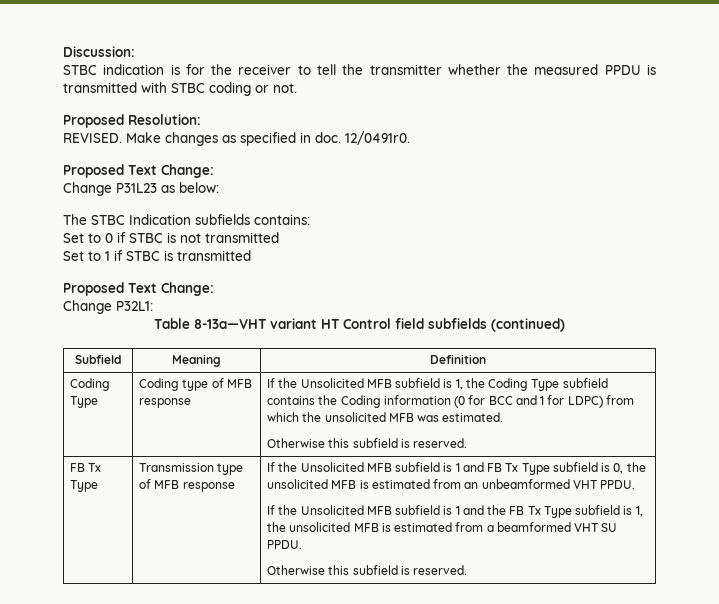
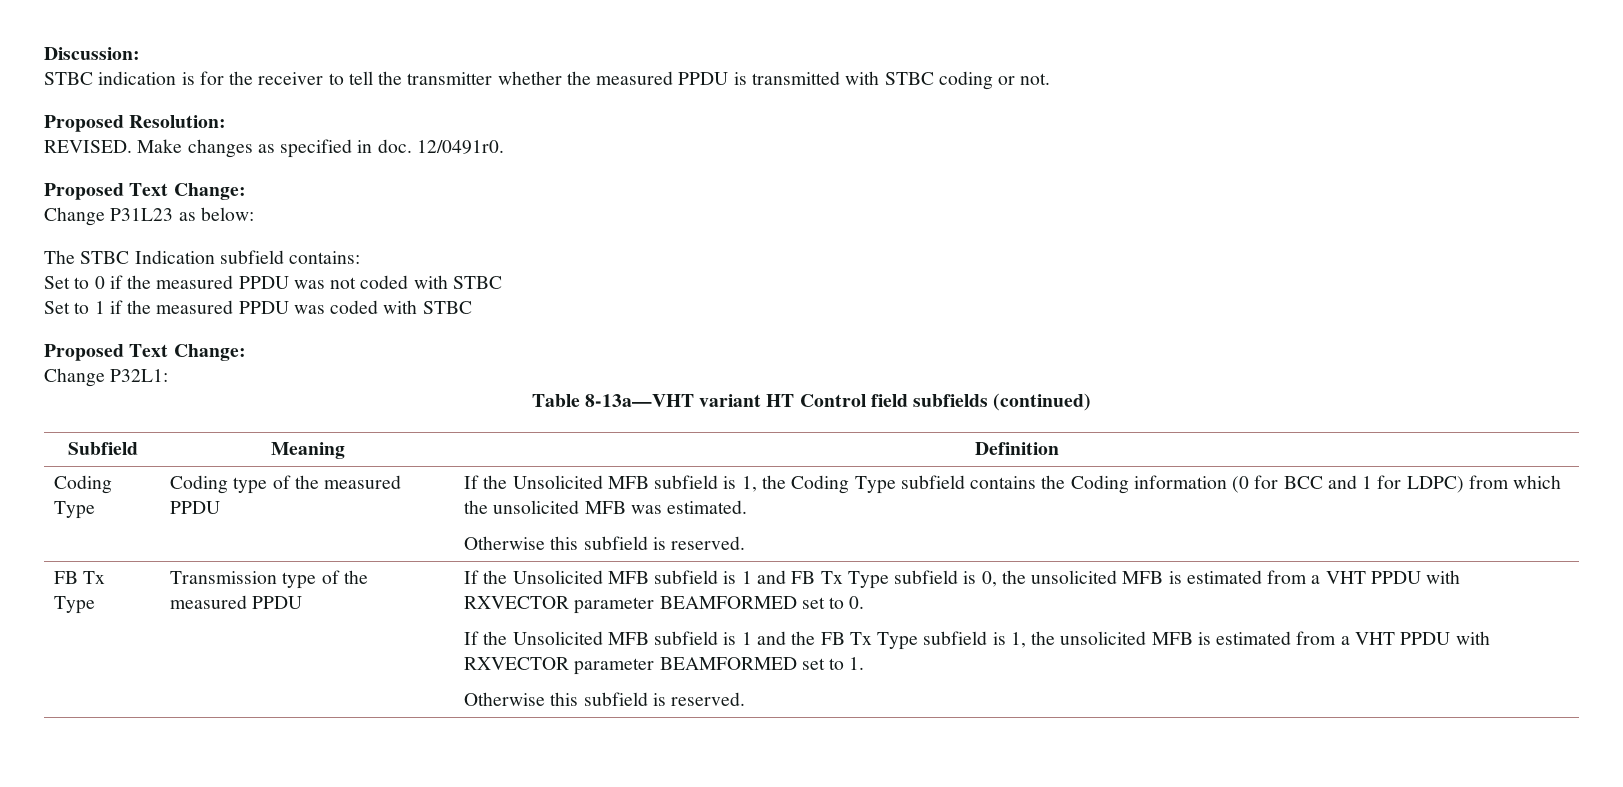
- The STBC Indication subfields contains:
+ The STBC Indication subfield contains:
- Set to 0 if STBC is not transmitted
- Set to 1 if STBC is transmitted
+ Set to 0 if the measured PPDU was not coded with STBC
+ Set to 1 if the measured PPDU was coded with STBC
- Coding type of MFB response
+ Coding type of the measured PPDU
- Transmission type of MFB response
+ Transmission type of the measured PPDU
- If the Unsolicited MFB subfield is 1 and FB Tx Type subfield is 0, the unsolicited MFB is estimated from an unbeamformed VHT PPDU.
+ If the Unsolicited MFB subfield is 1 and FB Tx Type subfield is 0, the unsolicited MFB is estimated from a VHT PPDU with RXVECTOR parameter BEAMFORMED set to 0.
- If the Unsolicited MFB subfield is 1 and the FB Tx Type subfield is 1, the unsolicited MFB is estimated from a beamformed VHT SU PPDU.
+ If the Unsolicited MFB subfield is 1 and the FB Tx Type subfield is 1, the unsolicited MFB is estimated from a VHT PPDU with RXVECTOR parameter BEAMFORMED set to 1.

